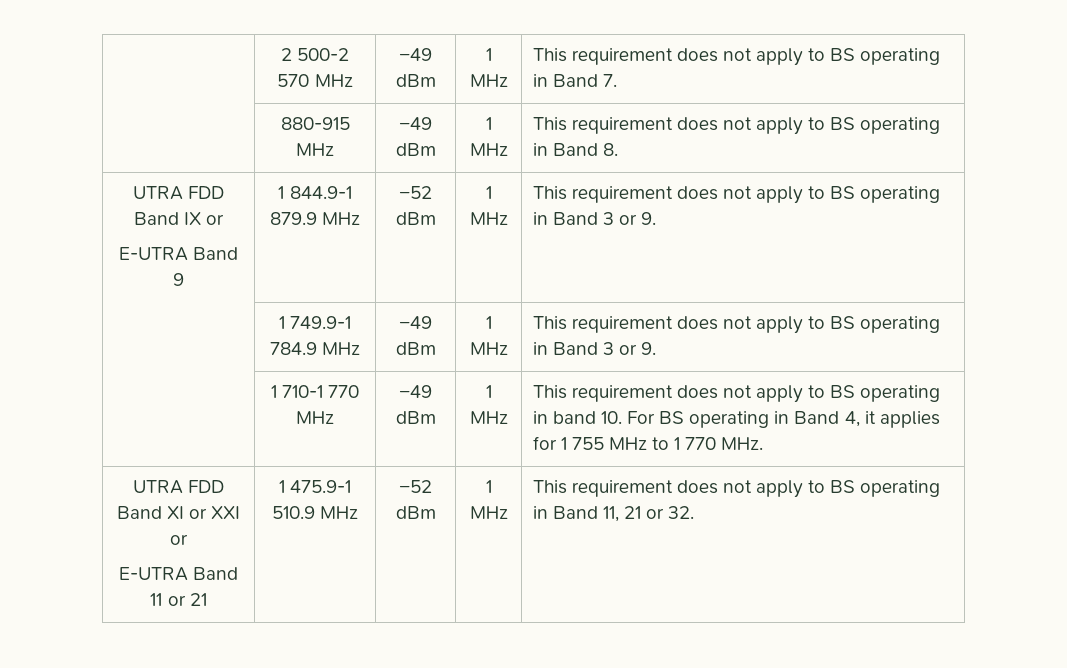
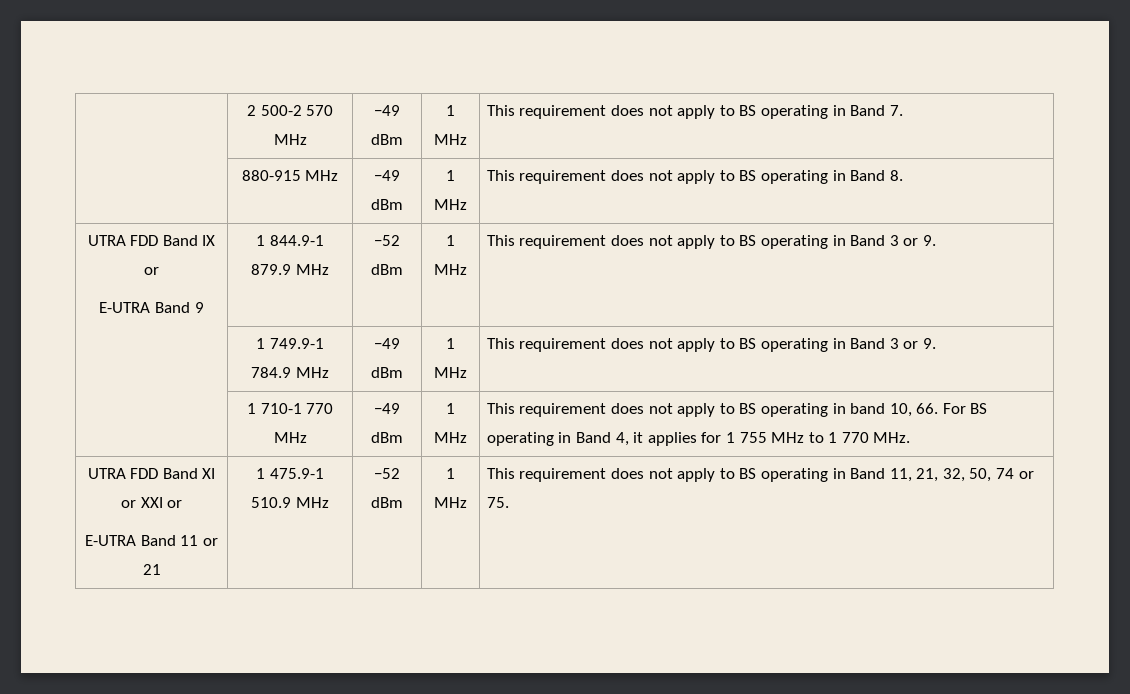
- | 1 710-1 770 MHz | −49 dBm | 1 MHz | This requirement does not apply to BS operating in band 10. For BS operating in Band 4, it applies for 1 755 MHz to 1 770 MHz.
+ | 1 710-1 770 MHz | −49 dBm | 1 MHz | This requirement does not apply to BS operating in band 10, 66. For BS operating in Band 4, it applies for 1 755 MHz to 1 770 MHz.
  UTRA FDD Band XI or XXI or
- E-UTRA Band 11 or 21 | 1 475.9-1 510.9 MHz | −52 dBm | 1 MHz | This requirement does not apply to BS operating in Band 11, 21 or 32.
+ E-UTRA Band 11 or 21 | 1 475.9-1 510.9 MHz | −52 dBm | 1 MHz | This requirement does not apply to BS operating in Band 11, 21, 32, 50, 74 or 75.

